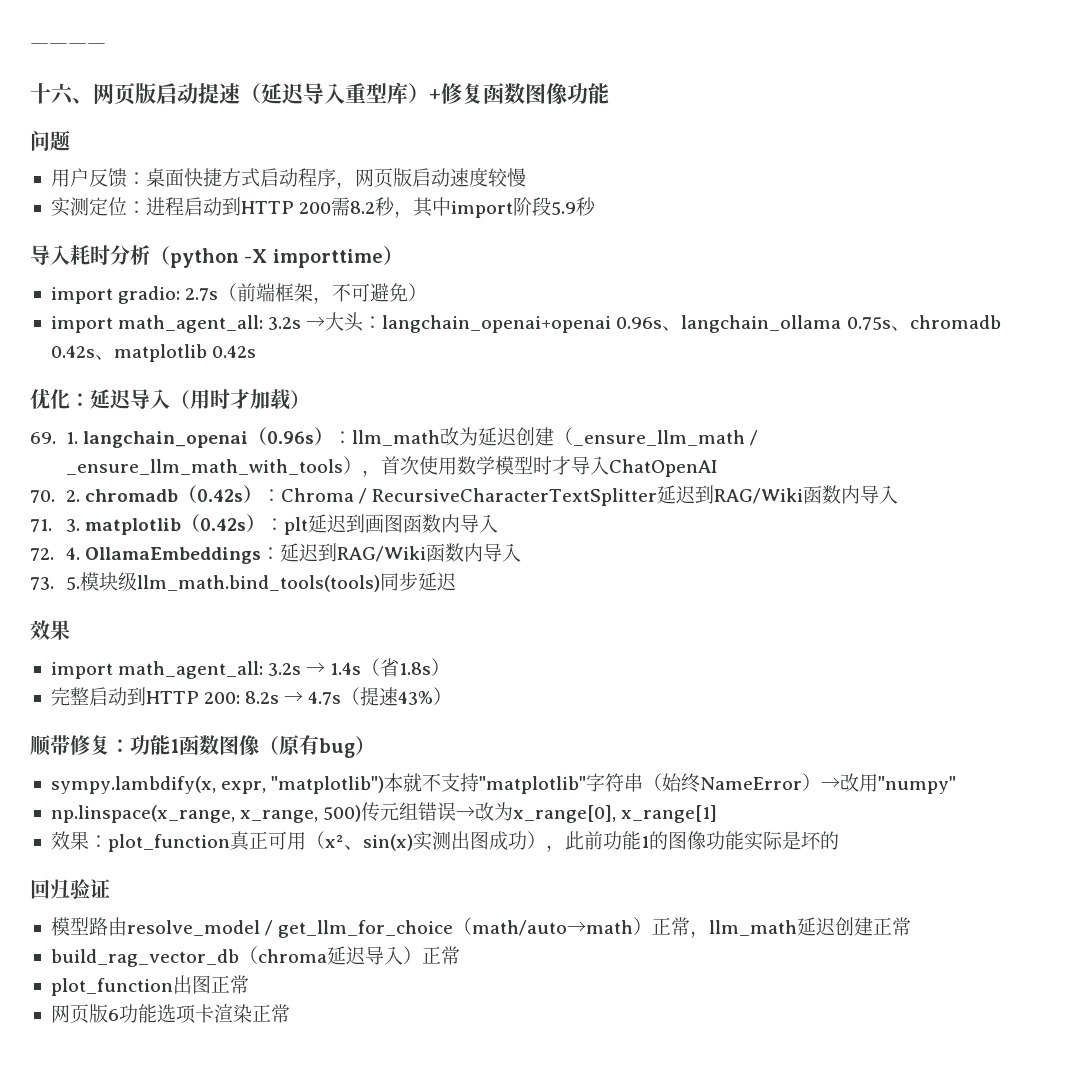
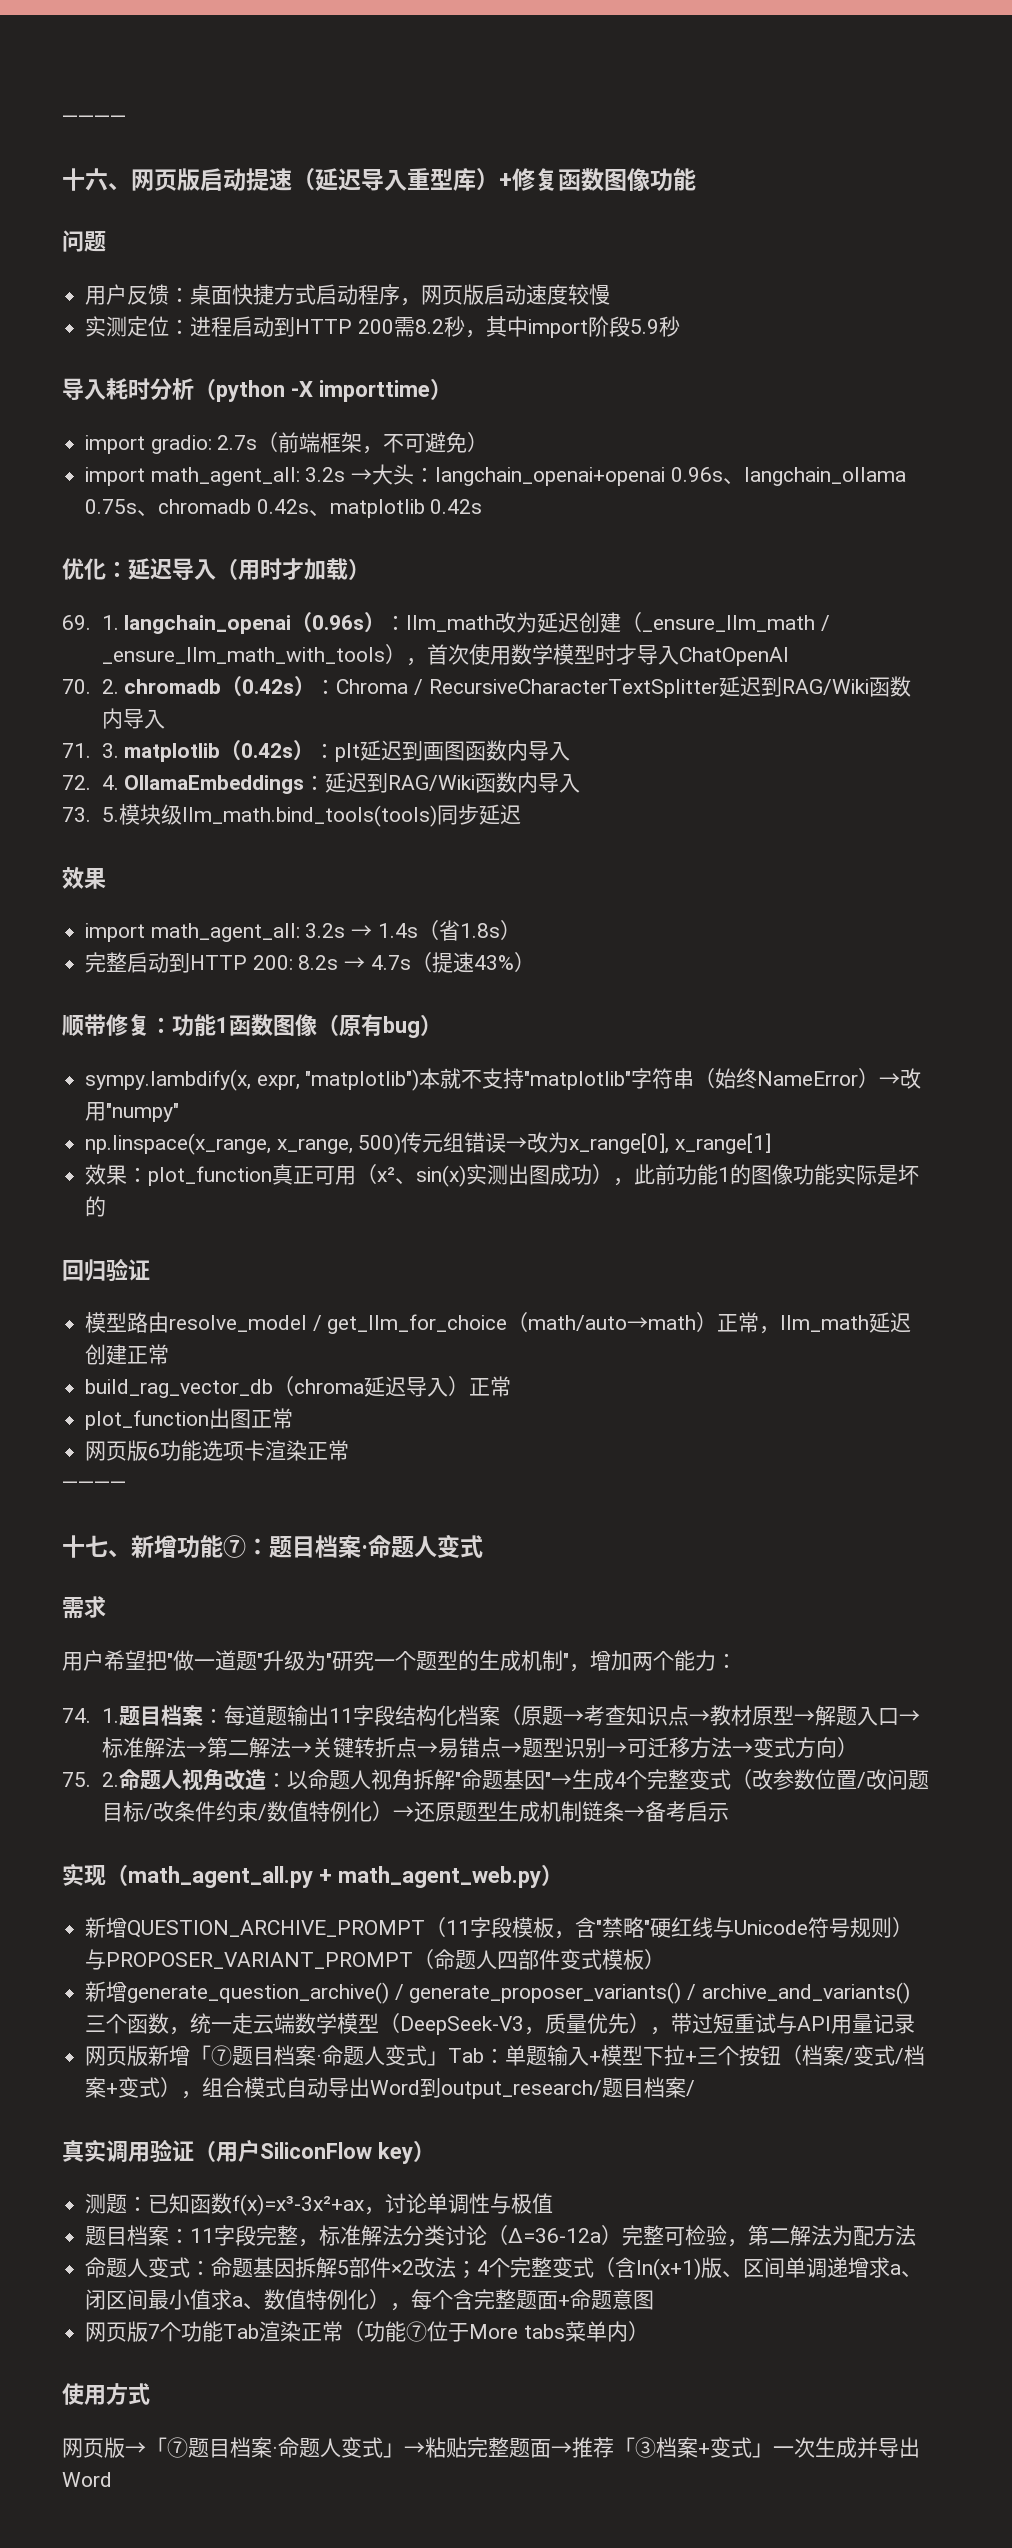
  网页版6功能选项卡渲染正常
+ ――――
+ 十七、新增功能⑦：题目档案·命题人变式
+ 需求
+ 用户希望把"做一道题"升级为"研究一个题型的生成机制"，增加两个能力：
+ 74. 1.题目档案：每道题输出11字段结构化档案（原题→考查知识点→教材原型→解题入口→标准解法→第二解法→关键转折点→易错点→题型识别→可迁移方法→变式方向）
+ 75. 2.命题人视角改造：以命题人视角拆解"命题基因"→生成4个完整变式（改参数位置/改问题目标/改条件约束/数值特例化）→还原题型生成机制链条→备考启示
+ 实现（math_agent_all.py + math_agent_web.py）
+ 新增QUESTION_ARCHIVE_PROMPT（11字段模板，含"禁略"硬红线与Unicode符号规则）与PROPOSER_VARIANT_PROMPT（命题人四部件变式模板）
+ 新增generate_question_archive() / generate_proposer_variants() / archive_and_variants()三个函数，统一走云端数学模型（DeepSeek-V3，质量优先），带过短重试与API用量记录
+ 网页版新增「⑦题目档案·命题人变式」Tab：单题输入+模型下拉+三个按钮（档案/变式/档案+变式），组合模式自动导出Word到output_research/题目档案/
+ 真实调用验证（用户SiliconFlow key）
+ 测题：已知函数f(x)=x³-3x²+ax，讨论单调性与极值
+ 题目档案：11字段完整，标准解法分类讨论（Δ=36-12a）完整可检验，第二解法为配方法
+ 命题人变式：命题基因拆解5部件×2改法；4个完整变式（含ln(x+1)版、区间单调递增求a、闭区间最小值求a、数值特例化），每个含完整题面+命题意图
+ 网页版7个功能Tab渲染正常（功能⑦位于More tabs菜单内）
+ 使用方式
+ 网页版→「⑦题目档案·命题人变式」→粘贴完整题面→推荐「③档案+变式」一次生成并导出Word

